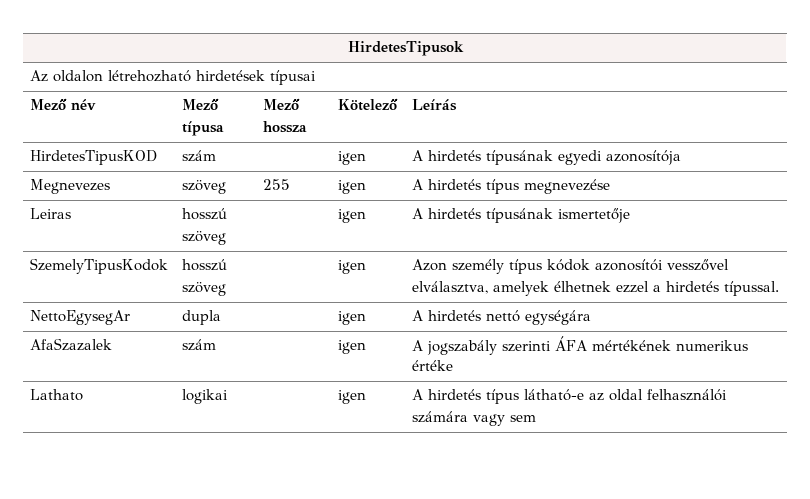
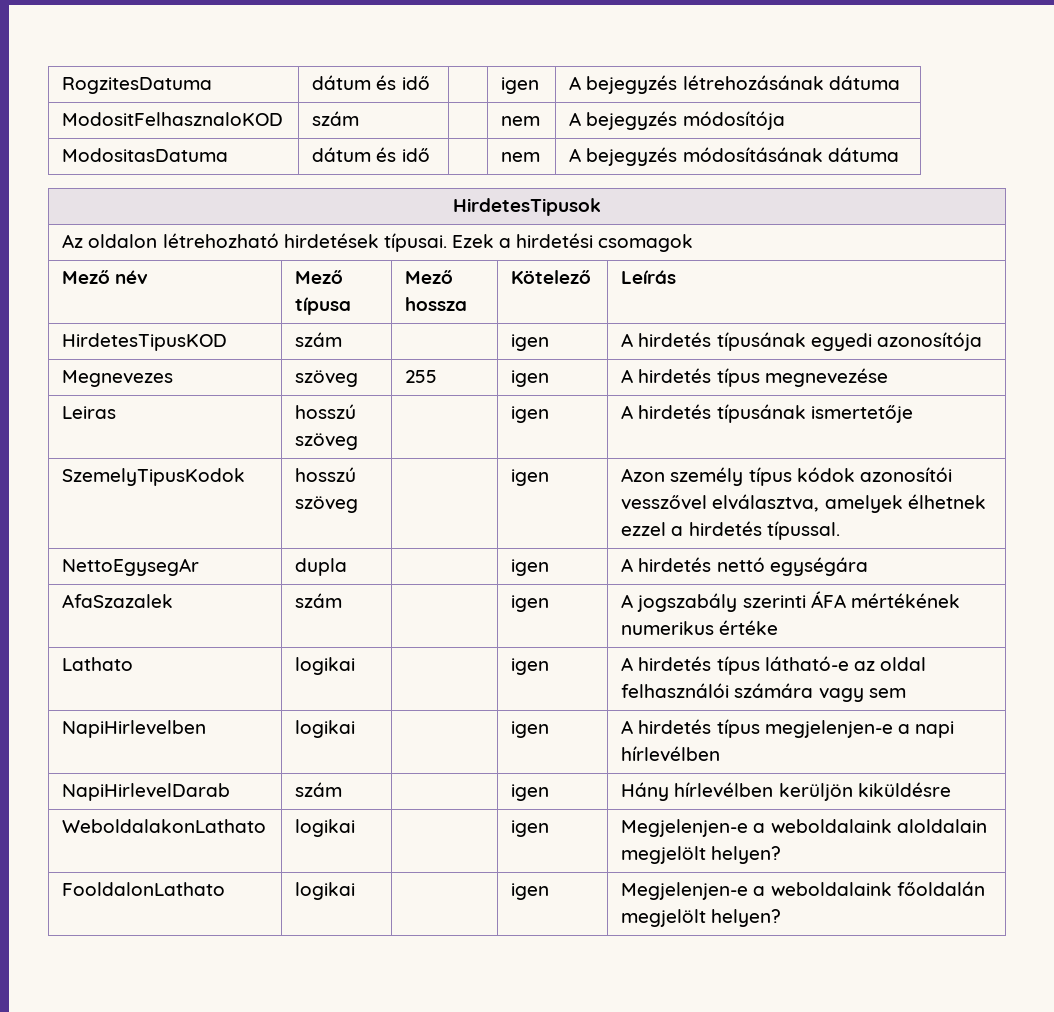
+ RogzitesDatuma | dátum és idő | | igen | A bejegyzés létrehozásának dátuma
+ ModositFelhasznaloKOD | szám | | nem | A bejegyzés módosítója
+ ModositasDatuma | dátum és idő | | nem | A bejegyzés módosításának dátuma
- Az oldalon létrehozható hirdetések típusai
+ Az oldalon létrehozható hirdetések típusai. Ezek a hirdetési csomagok
+ NapiHirlevelben | logikai | | igen | A hirdetés típus megjelenjen-e a napi hírlevélben
+ NapiHirlevelDarab | szám | | igen | Hány hírlevélben kerüljön kiküldésre
+ WeboldalakonLathato | logikai | | igen | Megjelenjen-e a weboldalaink aloldalain megjelölt helyen?
+ FooldalonLathato | logikai | | igen | Megjelenjen-e a weboldalaink főoldalán megjelölt helyen?

